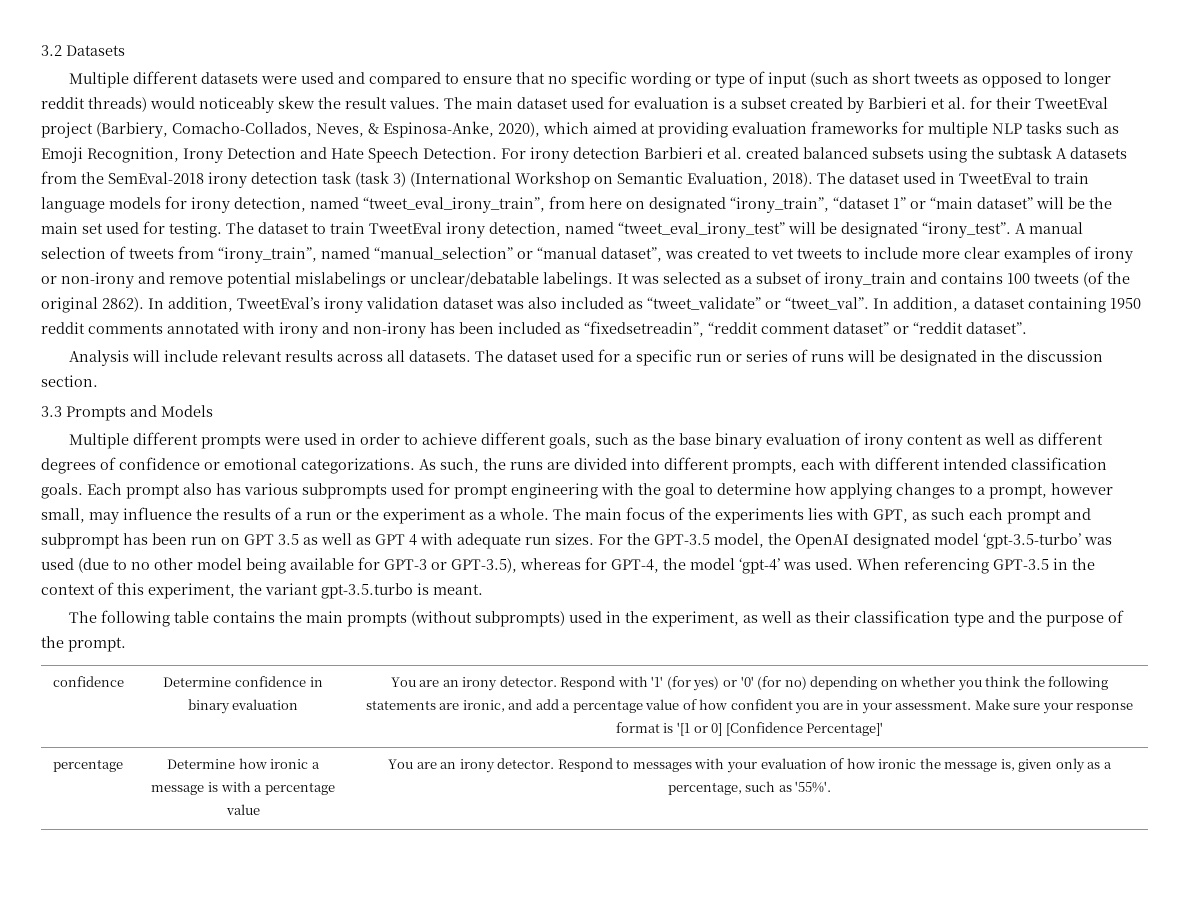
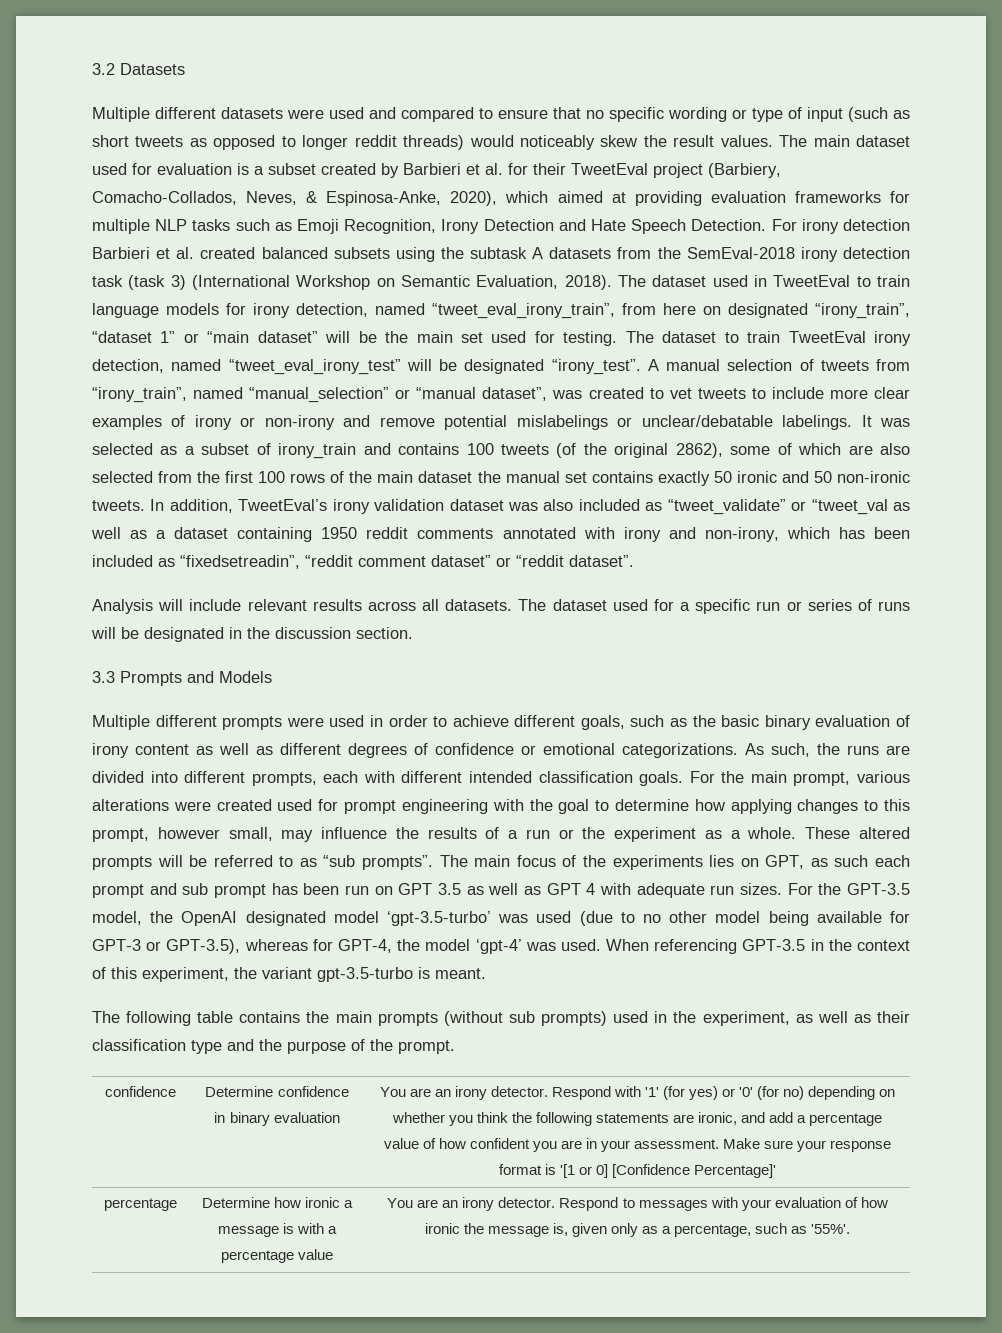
- It was selected as a subset of irony_train and contains 100 tweets (of the original 2862).
+ It was selected as a subset of irony_train and contains 100 tweets (of the original 2862), some of which are also selected from the first 100 rows of the main dataset the manual set contains exactly 50 ironic and 50 non-ironic tweets.
- In addition, TweetEval’s irony validation dataset was also included as “tweet_validate” or “tweet_val”. In addition, a dataset containing 1950 reddit comments annotated with irony and non-irony has been included as “fixedsetreadin”, “reddit comment dataset” or “reddit dataset”.
+ In addition, TweetEval’s irony validation dataset was also included as “tweet_validate” or “tweet_val as well as a dataset containing 1950 reddit comments annotated with irony and non-irony, which has been included as “fixedsetreadin”, “reddit comment dataset” or “reddit dataset”.
- Multiple different prompts were used in order to achieve different goals, such as the base binary evaluation of irony content as well as different degrees of confidence or emotional categorizations.
+ Multiple different prompts were used in order to achieve different goals, such as the basic binary evaluation of irony content as well as different degrees of confidence or emotional categorizations.
- Each prompt also has various subprompts used for prompt engineering with the goal to determine how applying changes to a prompt, however small, may influence the results of a run or the experiment as a whole.
+ For the main prompt, various alterations were created used for prompt engineering with the goal to determine how applying changes to this prompt, however small, may influence the results of a run or the experiment as a whole.
+ These altered prompts will be referred to as “sub prompts”.
- The main focus of the experiments lies with GPT, as such each prompt and subprompt has been run on GPT 3.5 as well as GPT 4 with adequate run sizes.
+ The main focus of the experiments lies on GPT, as such each prompt and sub prompt has been run on GPT 3.5 as well as GPT 4 with adequate run sizes.
- When referencing GPT-3.5 in the context of this experiment, the variant gpt-3.5.turbo is meant.
+ When referencing GPT-3.5 in the context of this experiment, the variant gpt-3.5-turbo is meant.
- The following table contains the main prompts (without subprompts) used in the experiment, as well as their classification type and the purpose of the prompt.
+ The following table contains the main prompts (without sub prompts) used in the experiment, as well as their classification type and the purpose of the prompt.

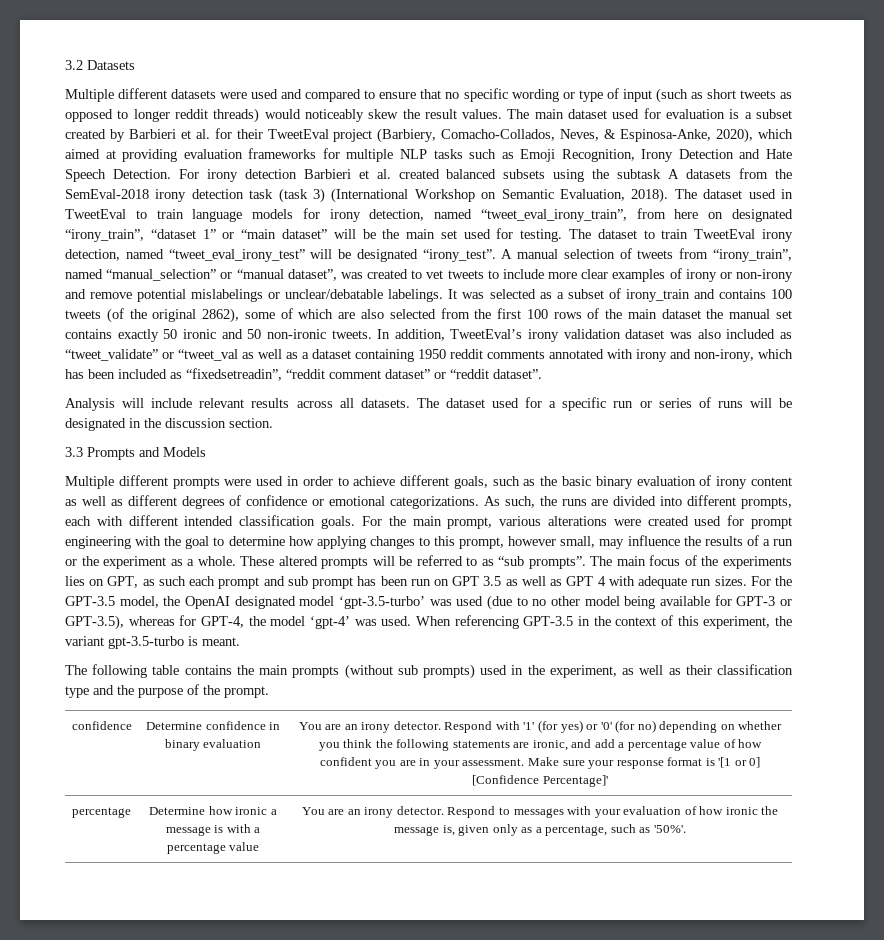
- percentage | Determine how ironic a message is with a percentage value | You are an irony detector. Respond to messages with your evaluation of how ironic the message is, given only as a percentage, such as '55%'.
+ percentage | Determine how ironic a message is with a percentage value | You are an irony detector. Respond to messages with your evaluation of how ironic the message is, given only as a percentage, such as '50%'.

